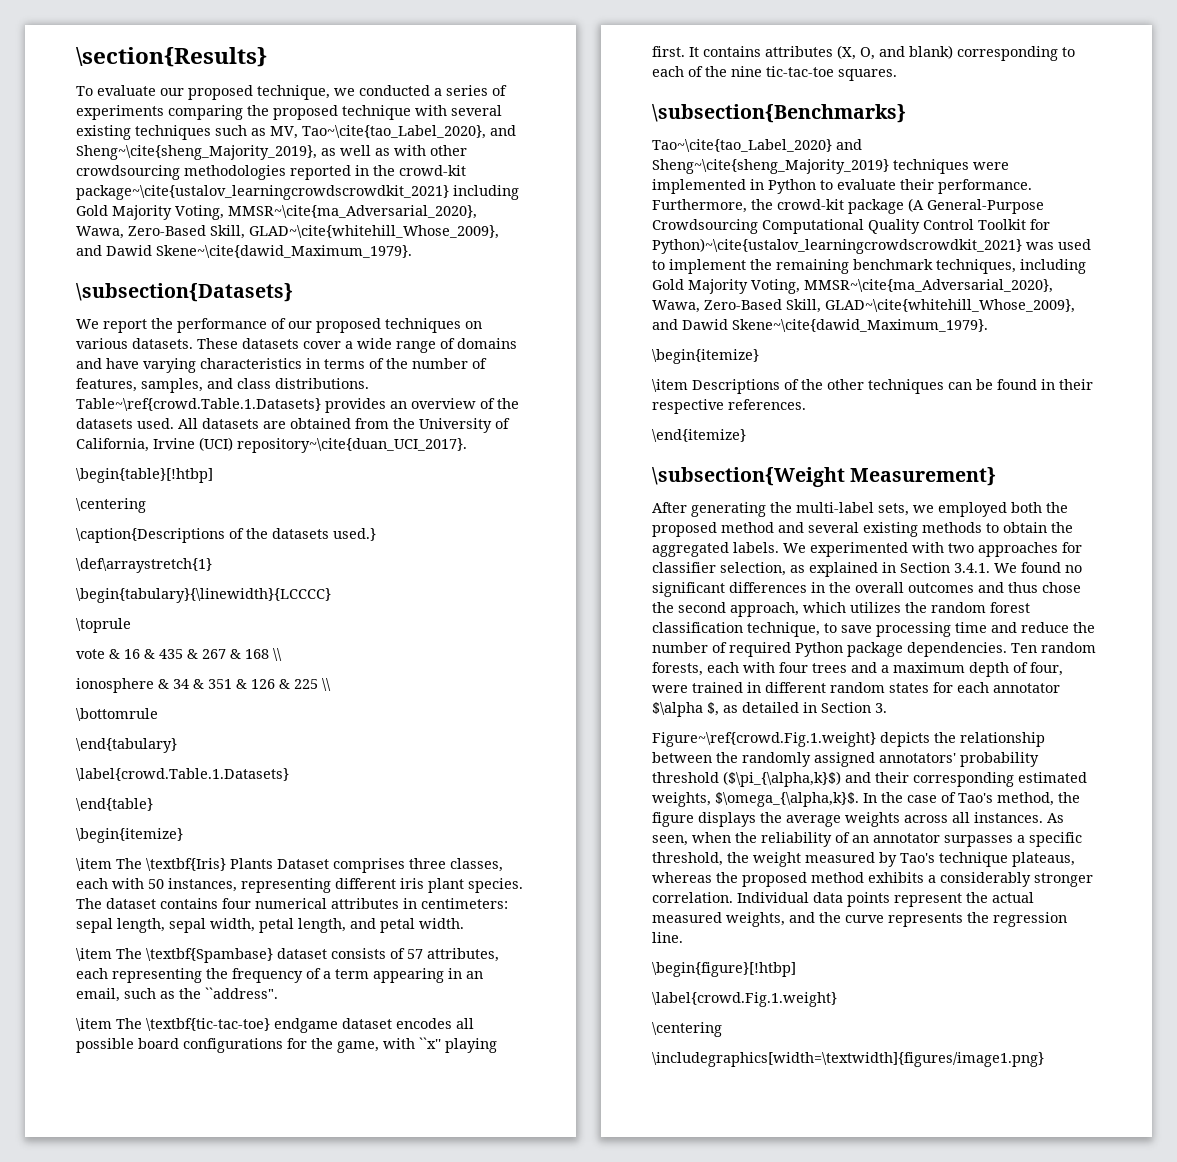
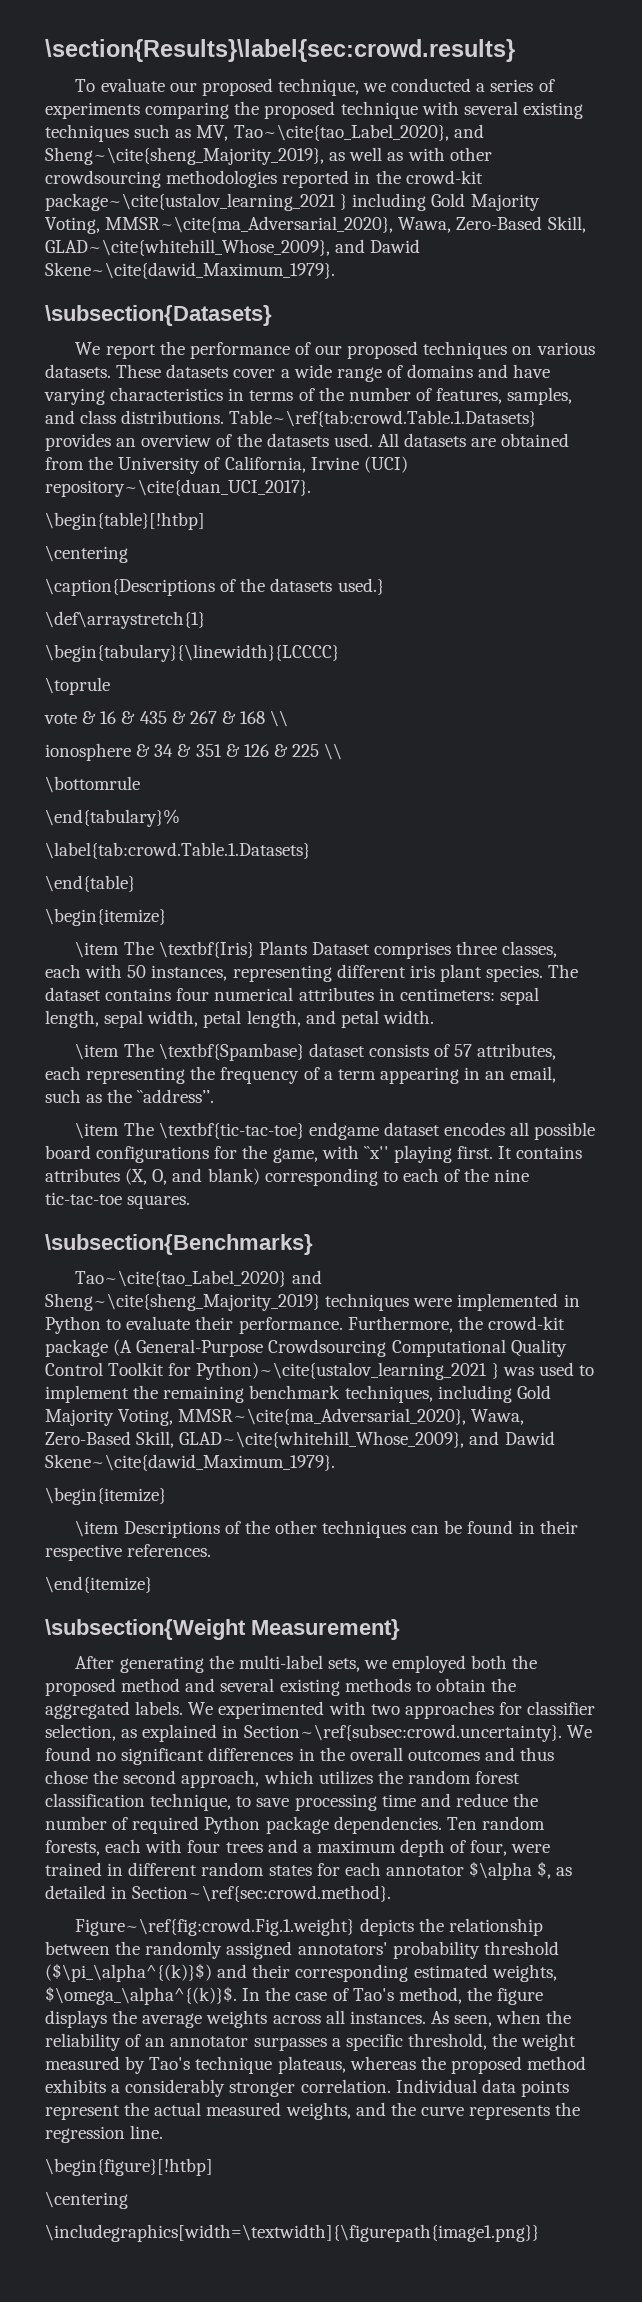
- \section{Results}
+ \section{Results}\label{sec:crowd.results}
- To evaluate our proposed technique, we conducted a series of experiments comparing the proposed technique with several existing techniques such as MV, Tao~\cite{tao_Label_2020}, and Sheng~\cite{sheng_Majority_2019}, as well as with other crowdsourcing methodologies reported in the crowd-kit package~\cite{ustalov_learningcrowdscrowdkit_2021} including Gold Majority Voting, MMSR~\cite{ma_Adversarial_2020}, Wawa, Zero-Based Skill, GLAD~\cite{whitehill_Whose_2009}, and Dawid Skene~\cite{dawid_Maximum_1979}.
+ To evaluate our proposed technique, we conducted a series of experiments comparing the proposed technique with several existing techniques such as MV, Tao~\cite{tao_Label_2020}, and Sheng~\cite{sheng_Majority_2019}, as well as with other crowdsourcing methodologies reported in the crowd-kit package~\cite{ustalov_learning_2021 } including Gold Majority Voting, MMSR~\cite{ma_Adversarial_2020}, Wawa, Zero-Based Skill, GLAD~\cite{whitehill_Whose_2009}, and Dawid Skene~\cite{dawid_Maximum_1979}.
- Table~\ref{crowd.Table.1.Datasets} provides an overview of the datasets used.
+ Table~\ref{tab:crowd.Table.1.Datasets} provides an overview of the datasets used.
- \end{tabulary}
- \label{crowd.Table.1.Datasets}
+ \end{tabulary}%
+ \label{tab:crowd.Table.1.Datasets}
- \item The \textbf{Spambase} dataset consists of 57 attributes, each representing the frequency of a term appearing in an email, such as the ``address".
+ \item The \textbf{Spambase} dataset consists of 57 attributes, each representing the frequency of a term appearing in an email, such as the ``address’’.
- Furthermore, the crowd-kit package (A General-Purpose Crowdsourcing Computational Quality Control Toolkit for Python)~\cite{ustalov_learningcrowdscrowdkit_2021} was used to implement the remaining benchmark techniques, including Gold Majority Voting, MMSR~\cite{ma_Adversarial_2020}, Wawa, Zero-Based Skill, GLAD~\cite{whitehill_Whose_2009}, and Dawid Skene~\cite{dawid_Maximum_1979}.
+ Furthermore, the crowd-kit package (A General-Purpose Crowdsourcing Computational Quality Control Toolkit for Python)~\cite{ustalov_learning_2021 } was used to implement the remaining benchmark techniques, including Gold Majority Voting, MMSR~\cite{ma_Adversarial_2020}, Wawa, Zero-Based Skill, GLAD~\cite{whitehill_Whose_2009}, and Dawid Skene~\cite{dawid_Maximum_1979}.
- We experimented with two approaches for classifier selection, as explained in Section 3.4.1. We found no significant differences in the overall outcomes and thus chose the second approach, which utilizes the random forest classification technique, to save processing time and reduce the number of required Python package dependencies.
+ We experimented with two approaches for classifier selection, as explained in Section~\ref{subsec:crowd.uncertainty}. We found no significant differences in the overall outcomes and thus chose the second approach, which utilizes the random forest classification technique, to save processing time and reduce the number of required Python package dependencies.
- Ten random forests, each with four trees and a maximum depth of four, were trained in different random states for each annotator $\alpha $, as detailed in Section 3.
- Figure~\ref{crowd.Fig.1.weight} depicts the relationship between the randomly assigned annotators' probability threshold ($\pi_{\alpha,k}$) and their corresponding estimated weights, $\omega_{\alpha,k}$.
+ Ten random forests, each with four trees and a maximum depth of four, were trained in different random states for each annotator $\alpha $, as detailed in Section~\ref{sec:crowd.method}.
+ Figure~\ref{fig:crowd.Fig.1.weight} depicts the relationship between the randomly assigned annotators' probability threshold ($\pi_\alpha^{(k)}$) and their corresponding estimated weights, $\omega_\alpha^{(k)}$.
  \begin{figure}[!htbp]
- \label{crowd.Fig.1.weight}
  \centering
- \includegraphics[width=\textwidth]{figures/image1.png}
+ \includegraphics[width=\textwidth]{\figurepath{image1.png}}

